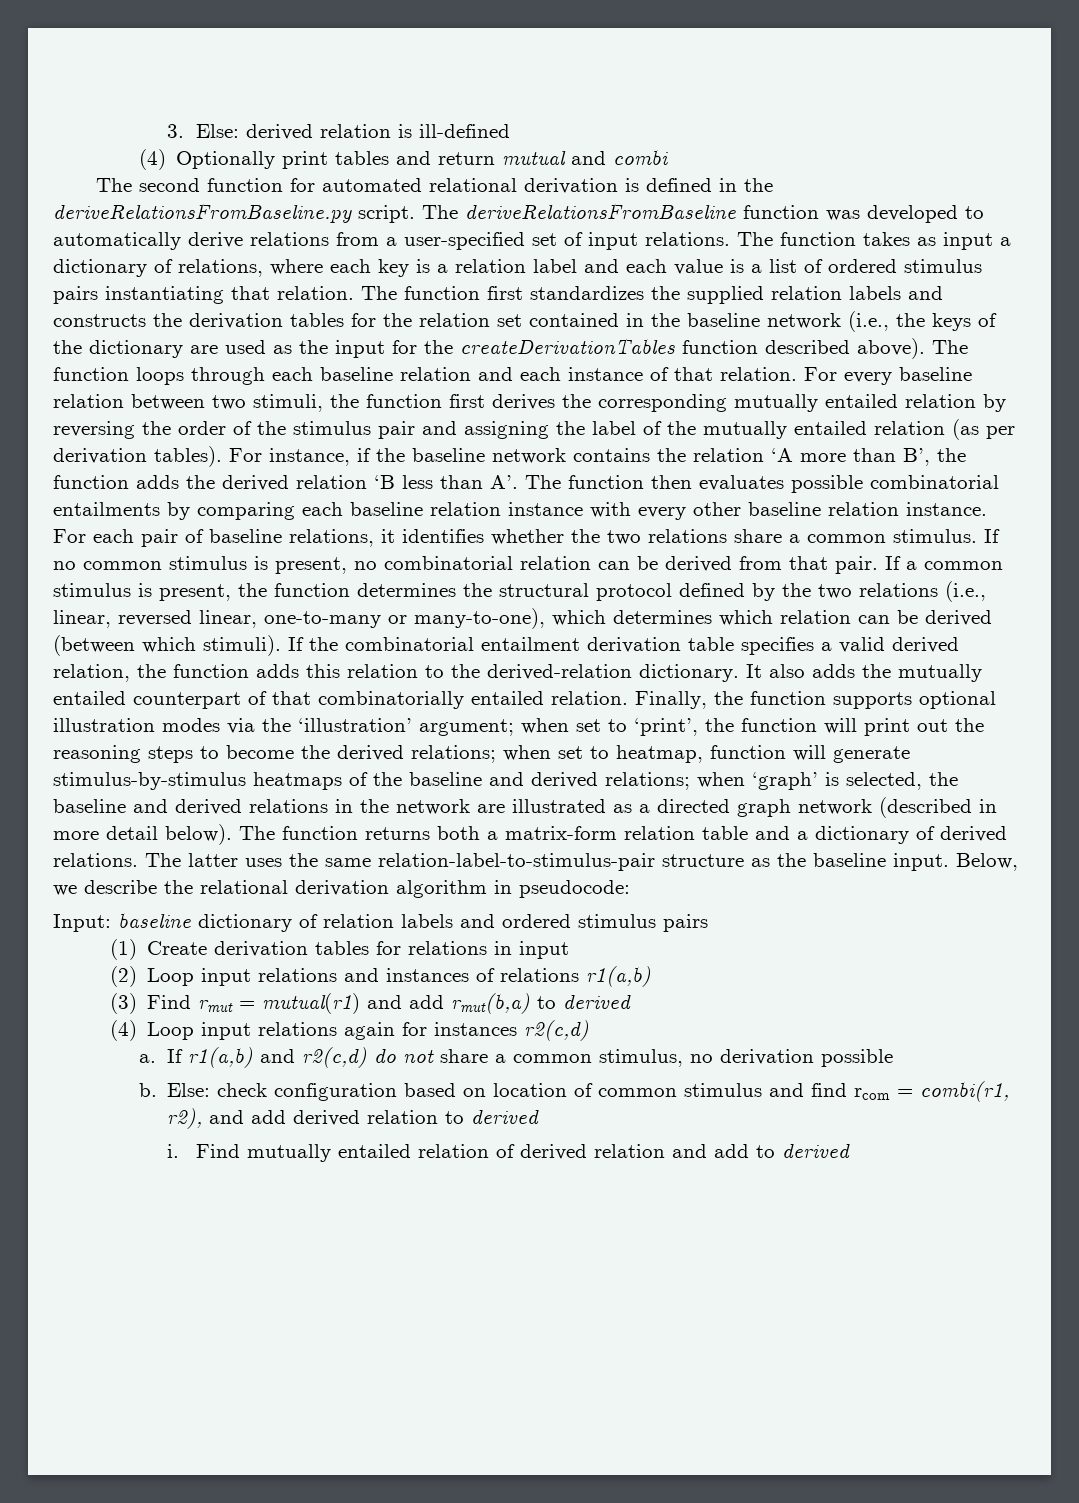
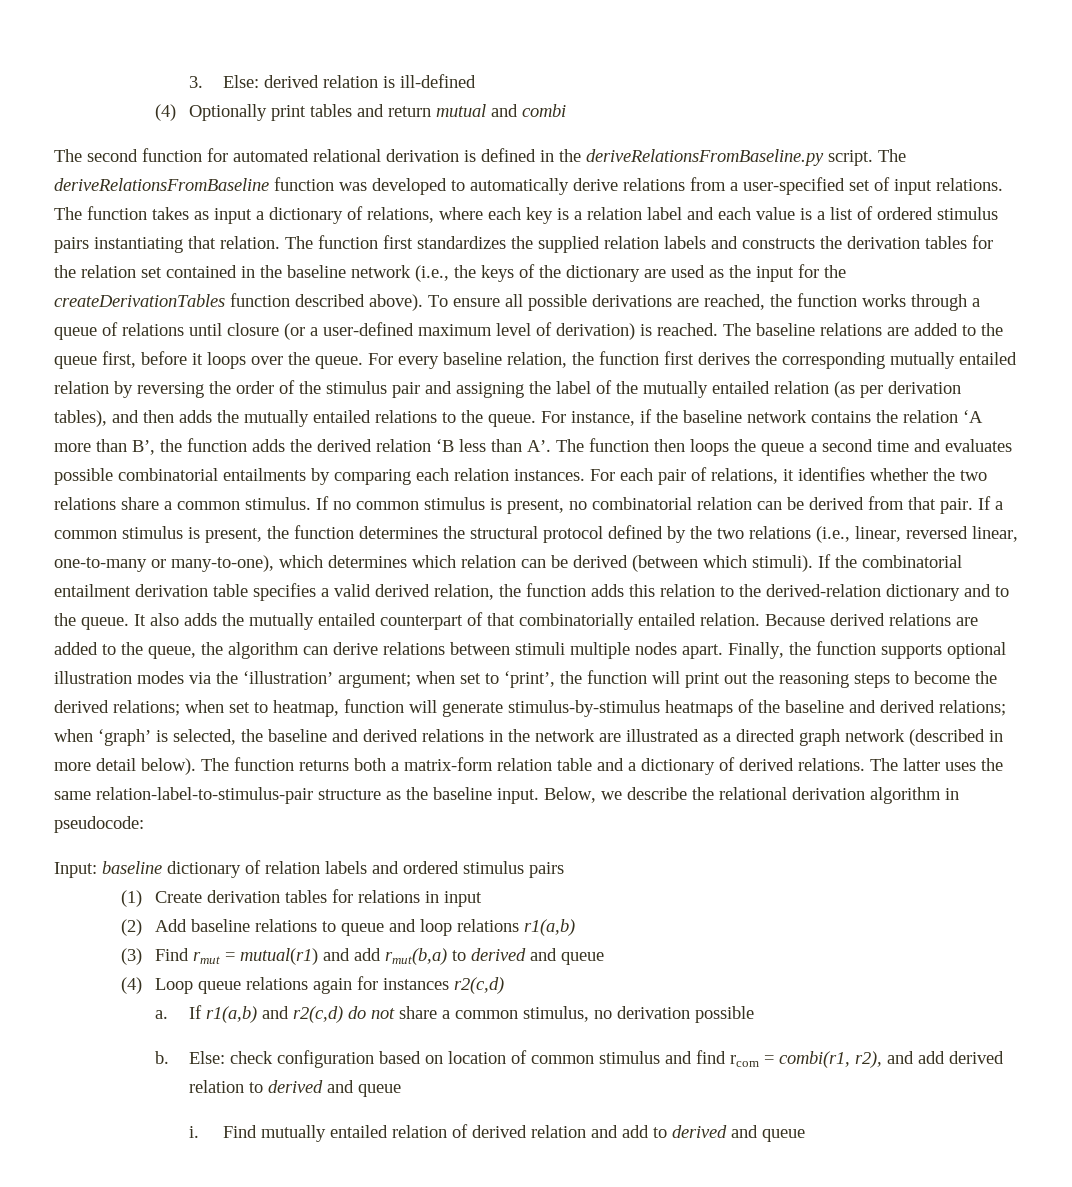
- The function loops through each baseline relation and each instance of that relation. For every baseline relation between two stimuli, the function first derives the corresponding mutually entailed relation by reversing the order of the stimulus pair and assigning the label of the mutually entailed relation (as per derivation tables).
+ To ensure all possible derivations are reached, the function works through a queue of relations until closure (or a user-defined maximum level of derivation) is reached. The baseline relations are added to the queue first, before it loops over the queue. For every baseline relation, the function first derives the corresponding mutually entailed relation by reversing the order of the stimulus pair and assigning the label of the mutually entailed relation (as per derivation tables), and then adds the mutually entailed relations to the queue.
- For instance, if the baseline network contains the relation ‘A more than B’, the function adds the derived relation ‘B less than A’. The function then evaluates possible combinatorial entailments by comparing each baseline relation instance with every other baseline relation instance.
+ For instance, if the baseline network contains the relation ‘A more than B’, the function adds the derived relation ‘B less than A’. The function then loops the queue a second time and evaluates possible combinatorial entailments by comparing each relation instances.
- For each pair of baseline relations, it identifies whether the two relations share a common stimulus.
+ For each pair of relations, it identifies whether the two relations share a common stimulus.
- If the combinatorial entailment derivation table specifies a valid derived relation, the function adds this relation to the derived-relation dictionary.
+ If the combinatorial entailment derivation table specifies a valid derived relation, the function adds this relation to the derived-relation dictionary and to the queue.
+ Because derived relations are added to the queue, the algorithm can derive relations between stimuli multiple nodes apart.
- (2) Loop input relations and instances of relations r1(a,b)
+ (2) Add baseline relations to queue and loop relations r1(a,b)
- (3) Find rmut = mutual(r1) and add rmut(b,a) to derived
+ (3) Find rmut = mutual(r1) and add rmut(b,a) to derived and queue
- (4) Loop input relations again for instances r2(c,d)
+ (4) Loop queue relations again for instances r2(c,d)
- Else: check configuration based on location of common stimulus and find rcom = combi(r1, r2), and add derived relation to derived
+ Else: check configuration based on location of common stimulus and find rcom = combi(r1, r2), and add derived relation to derived and queue
- Find mutually entailed relation of derived relation and add to derived
+ Find mutually entailed relation of derived relation and add to derived and queue

